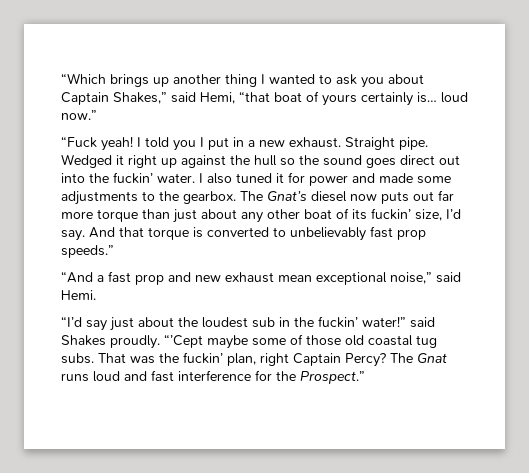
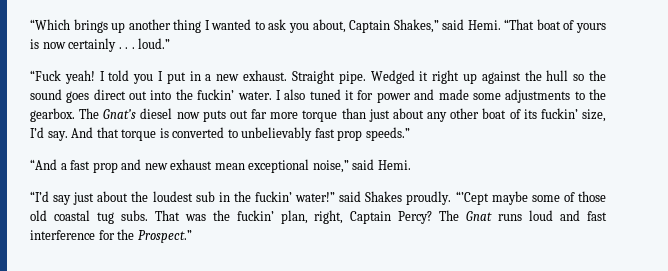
- “Which brings up another thing I wanted to ask you about Captain Shakes,” said Hemi, “that boat of yours certainly is… loud now.”
+ “Which brings up another thing I wanted to ask you about, Captain Shakes,” said Hemi. “That boat of yours is now certainly . . . loud.”
- That was the fuckin’ plan, right Captain Percy?
+ That was the fuckin’ plan, right, Captain Percy?

